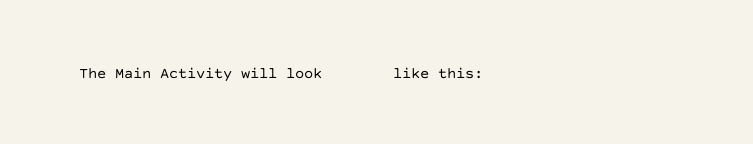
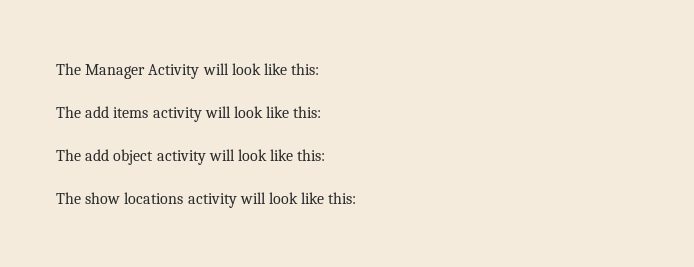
- The Main Activity will look like this:
+ The Manager Activity will look like this:
+ The add items activity will look like this:
+ The add object activity will look like this:
+ The show locations activity will look like this:

